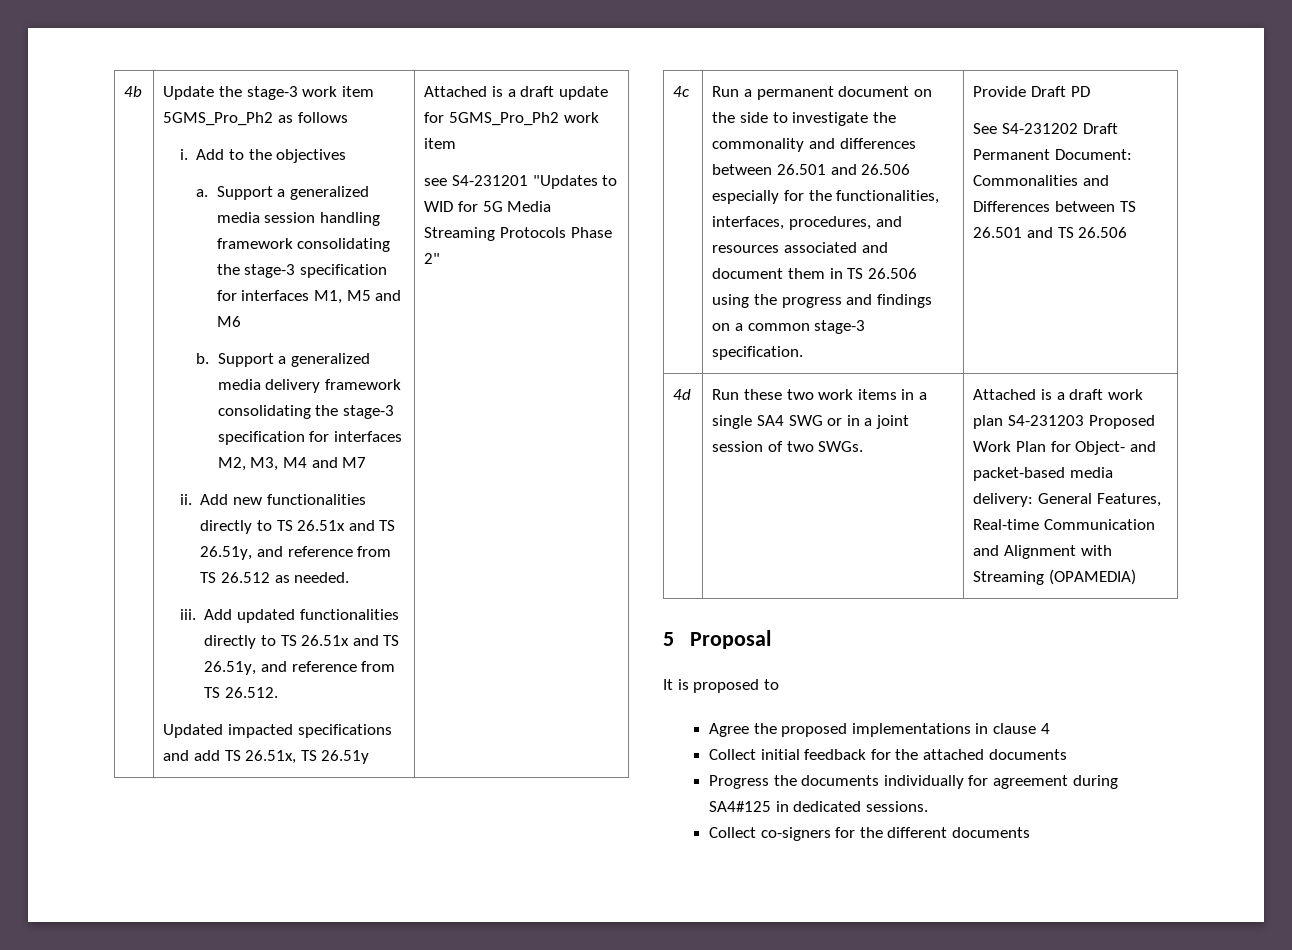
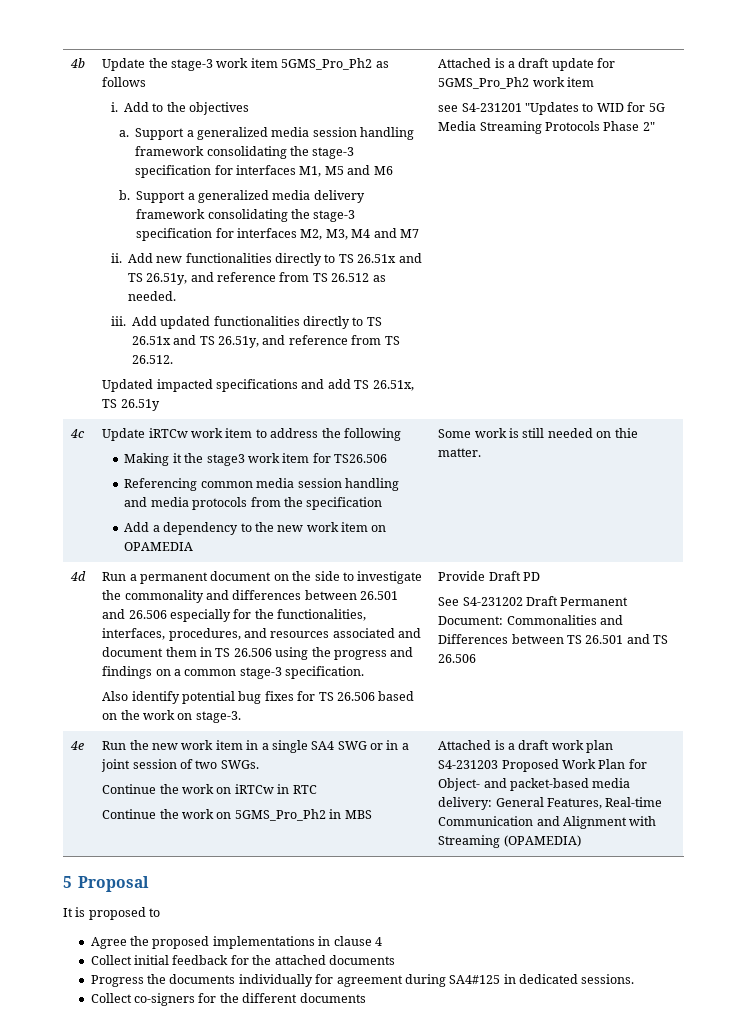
+ Update iRTCw work item to address the following
+ Making it the stage3 work item for TS26.506
+ Referencing common media session handling and media protocols from the specification
+ Add a dependency to the new work item on OPAMEDIA | Some work is still needed on thie matter.
+ 4d
+ Also identify potential bug fixes for TS 26.506 based on the work on stage-3.
- 4d | Run these two work items in a single SA4 SWG or in a joint session of two SWGs.
+ 4e | Run the new work item in a single SA4 SWG or in a joint session of two SWGs.
+ Continue the work on iRTCw in RTC
+ Continue the work on 5GMS_Pro_Ph2 in MBS

